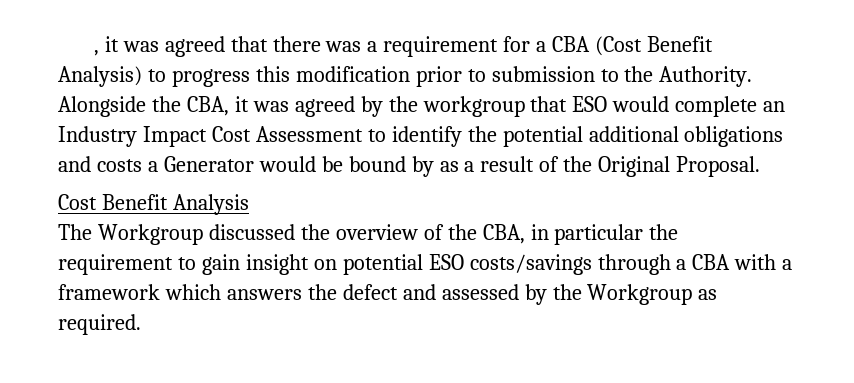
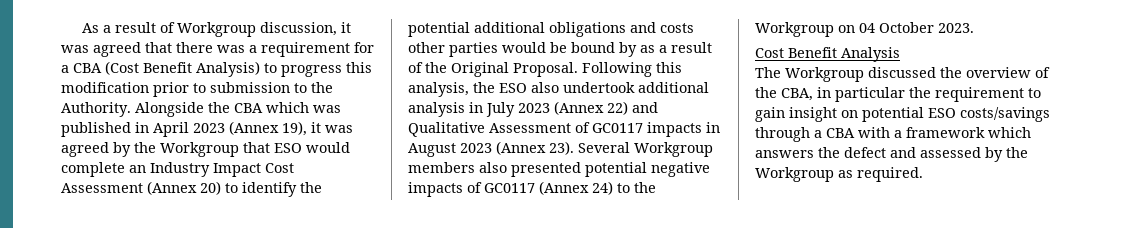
- , it was agreed that there was a requirement for a CBA (Cost Benefit Analysis) to progress this modification prior to submission to the Authority.
+ As a result of Workgroup discussion, it was agreed that there was a requirement for a CBA (Cost Benefit Analysis) to progress this modification prior to submission to the Authority.
- Alongside the CBA, it was agreed by the workgroup that ESO would complete an Industry Impact Cost Assessment to identify the potential additional obligations and costs a Generator would be bound by as a result of the Original Proposal.
+ Alongside the CBA which was published in April 2023 (Annex 19), it was agreed by the Workgroup that ESO would complete an Industry Impact Cost Assessment (Annex 20) to identify the potential additional obligations and costs other parties would be bound by as a result of the Original Proposal. Following this analysis, the ESO also undertook additional analysis in July 2023 (Annex 22) and Qualitative Assessment of GC0117 impacts in August 2023 (Annex 23). Several Workgroup members also presented potential negative impacts of GC0117 (Annex 24) to the Workgroup on 04 October 2023.

